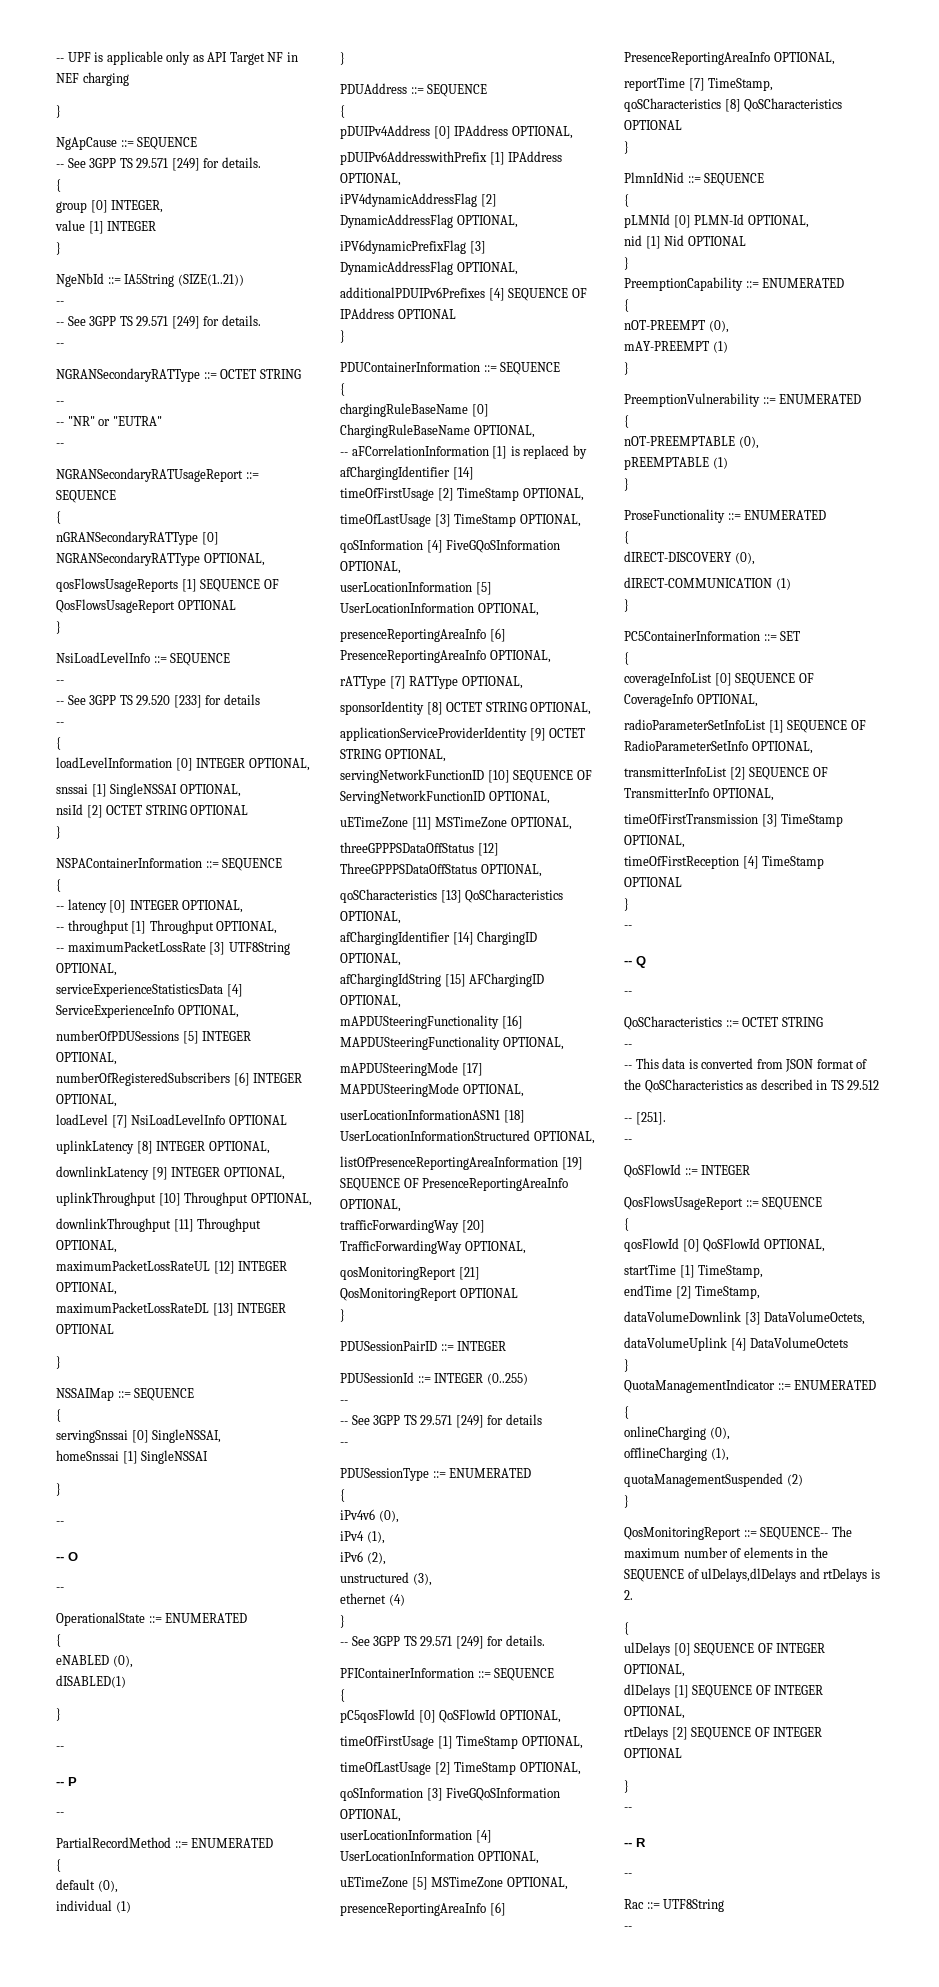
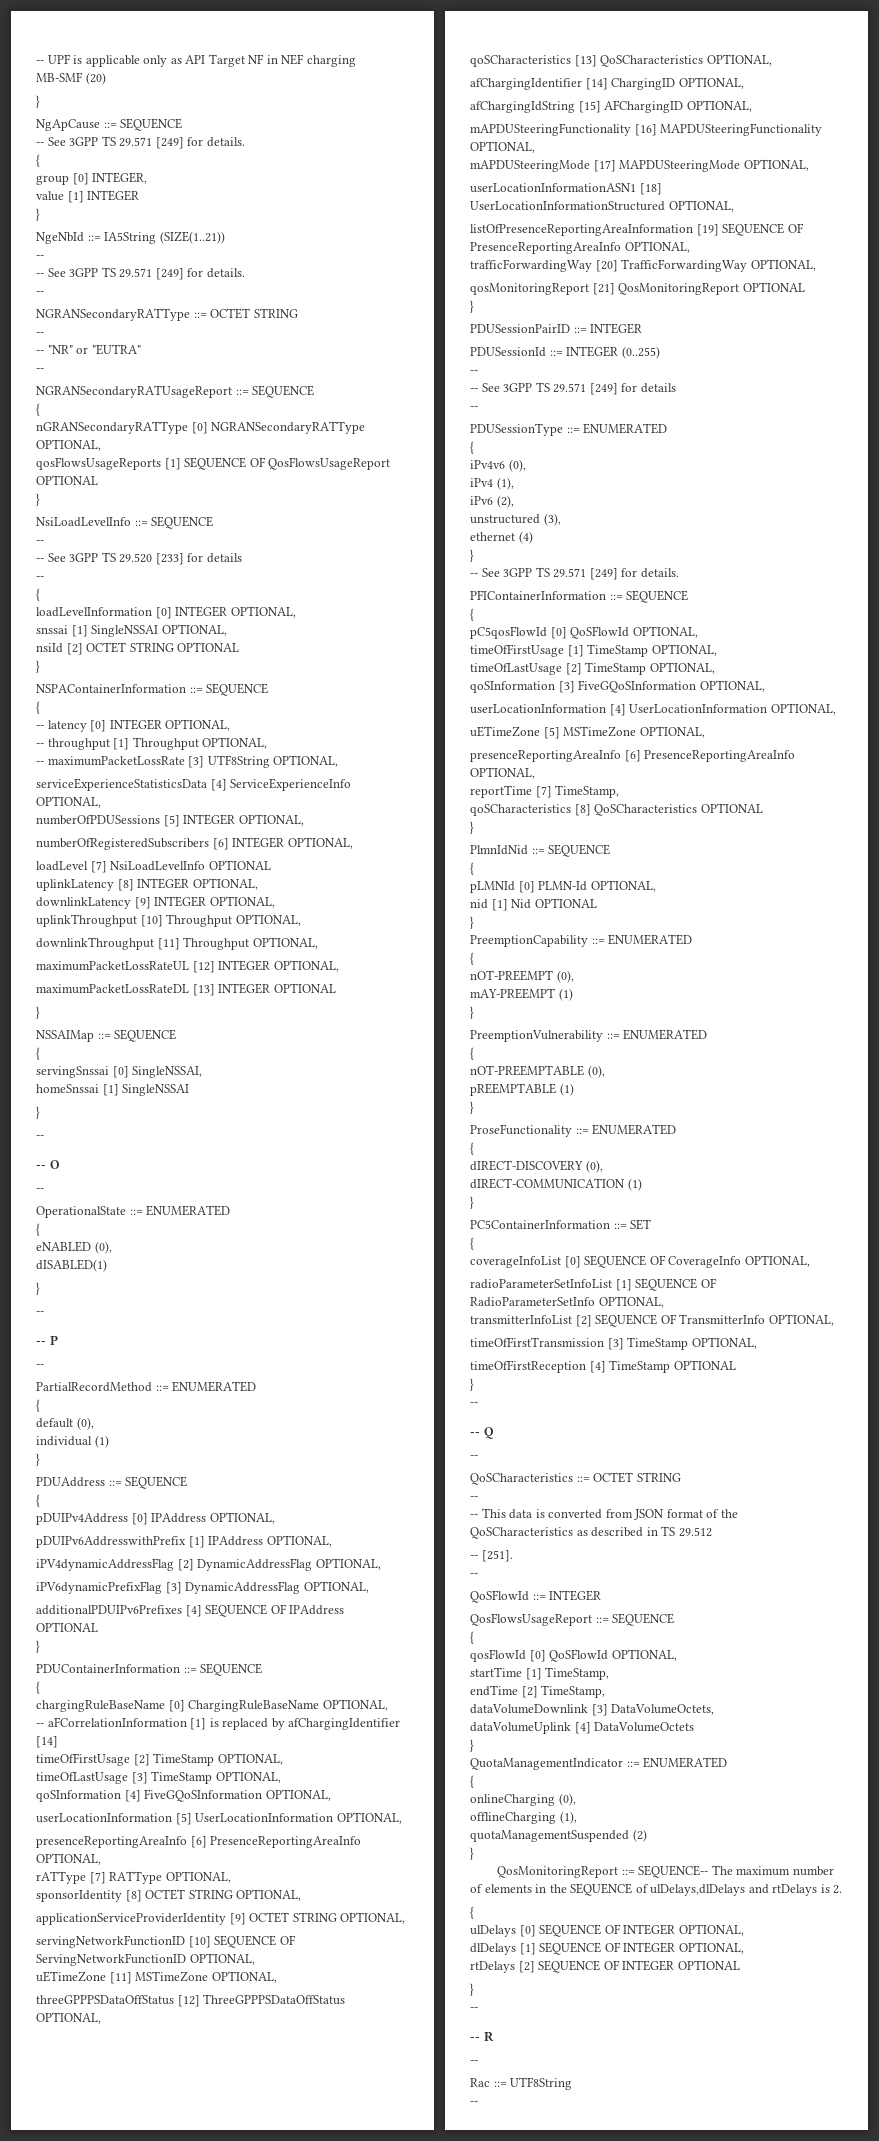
+ MB-SMF (20)

